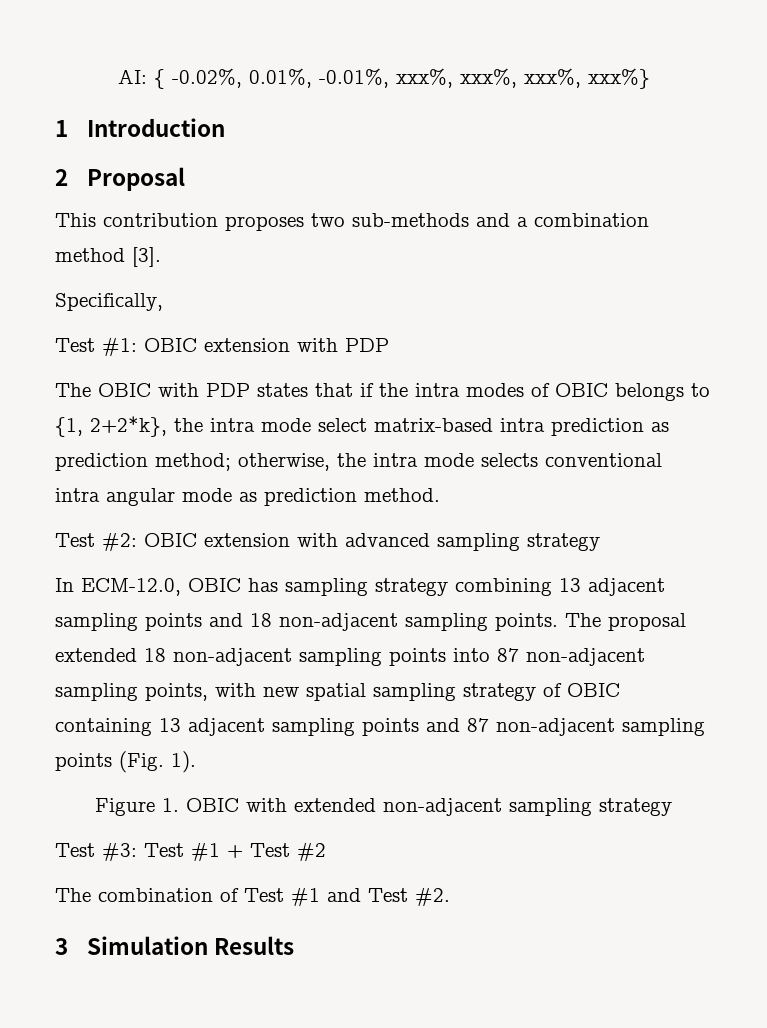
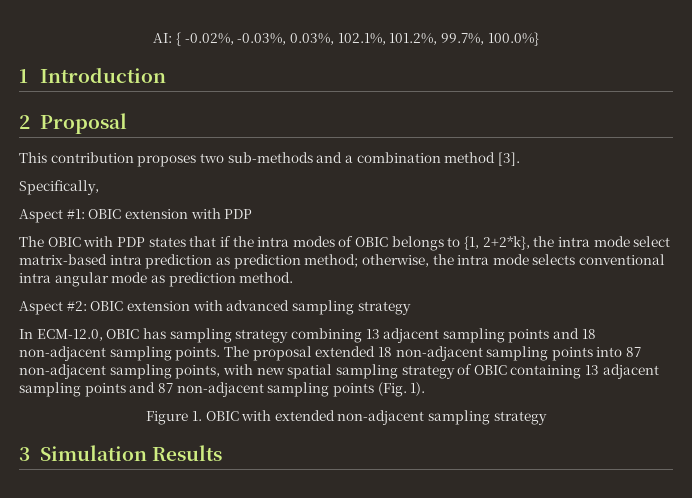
- AI: { -0.02%, 0.01%, -0.01%, xxx%, xxx%, xxx%, xxx%}
+ AI: { -0.02%, -0.03%, 0.03%, 102.1%, 101.2%, 99.7%, 100.0%}
- Test #1: OBIC extension with PDP
+ Aspect #1: OBIC extension with PDP
- Test #2: OBIC extension with advanced sampling strategy
+ Aspect #2: OBIC extension with advanced sampling strategy
- Test #3: Test #1 + Test #2
- The combination of Test #1 and Test #2.

